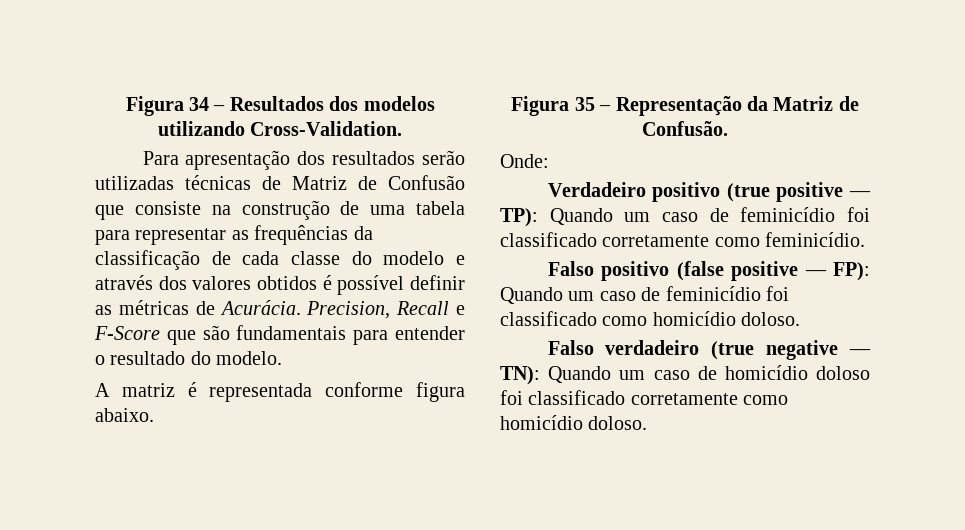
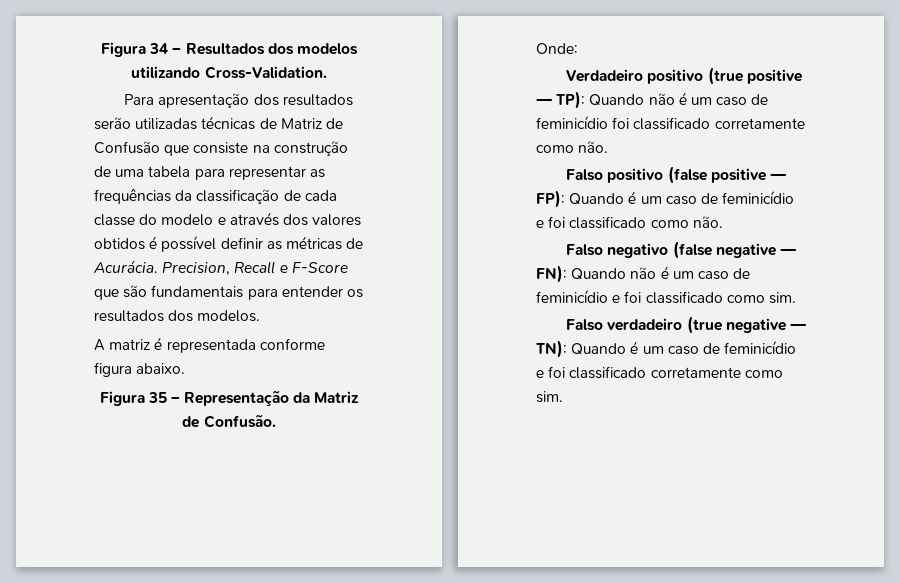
- Precision, Recall e F-Score que são fundamentais para entender o resultado do modelo.
+ Precision, Recall e F-Score que são fundamentais para entender os resultados dos modelos.
- Verdadeiro positivo (true positive — TP): Quando um caso de feminicídio foi classificado corretamente como feminicídio.
+ Verdadeiro positivo (true positive — TP): Quando não é um caso de feminicídio foi classificado corretamente como não.
- Falso positivo (false positive — FP): Quando um caso de feminicídio foi classificado como homicídio doloso.
+ Falso positivo (false positive — FP): Quando é um caso de feminicídio e foi classificado como não.
+ Falso negativo (false negative — FN): Quando não é um caso de feminicídio e foi classificado como sim.
- Falso verdadeiro (true negative — TN): Quando um caso de homicídio doloso foi classificado corretamente como homicídio doloso.
+ Falso verdadeiro (true negative — TN): Quando é um caso de feminicídio e foi classificado corretamente como sim.

